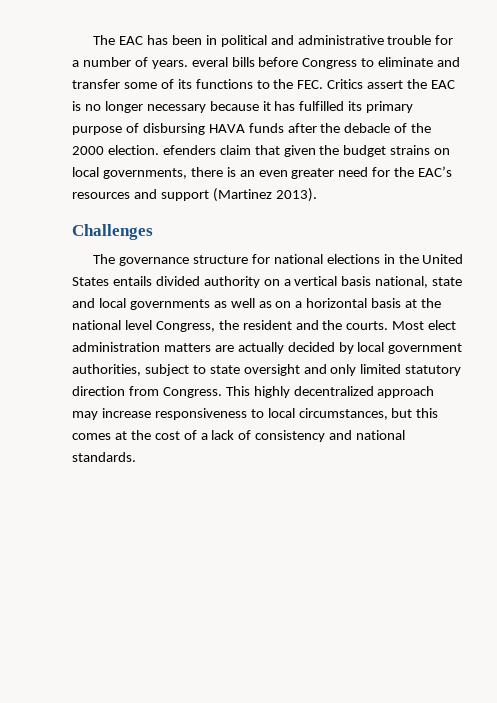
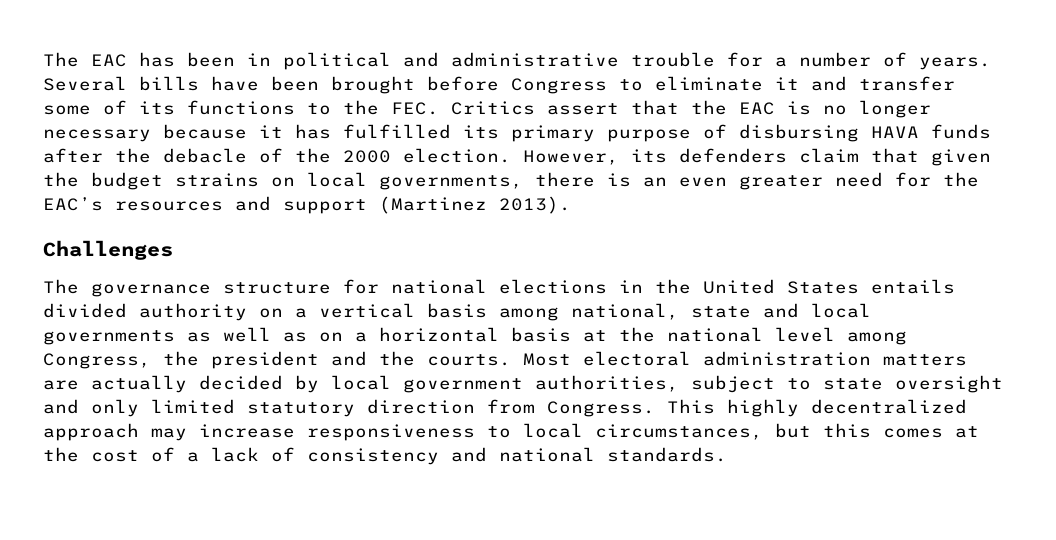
- The EAC has been in political and administrative trouble for a number of years. everal bills before Congress to eliminate and transfer some of its functions to the FEC. Critics assert the EAC is no longer necessary because it has fulfilled its primary purpose of disbursing HAVA funds after the debacle of the 2000 election. efenders claim that given the budget strains on local governments, there is an even greater need for the EAC’s resources and support (Martinez 2013).
+ The EAC has been in political and administrative trouble for a number of years. Several bills have been brought before Congress to eliminate it and transfer some of its functions to the FEC. Critics assert that the EAC is no longer necessary because it has fulfilled its primary purpose of disbursing HAVA funds after the debacle of the 2000 election. However, its defenders claim that given the budget strains on local governments, there is an even greater need for the EAC’s resources and support (Martinez 2013).
- The governance structure for national elections in the United States entails divided authority on a vertical basis national, state and local governments as well as on a horizontal basis at the national level Congress, the resident and the courts.
+ The governance structure for national elections in the United States entails divided authority on a vertical basis among national, state and local governments as well as on a horizontal basis at the national level among Congress, the president and the courts.
- Most elect administration matters are actually decided by local government authorities, subject to state oversight and only limited statutory direction from Congress.
+ Most electoral administration matters are actually decided by local government authorities, subject to state oversight and only limited statutory direction from Congress.

